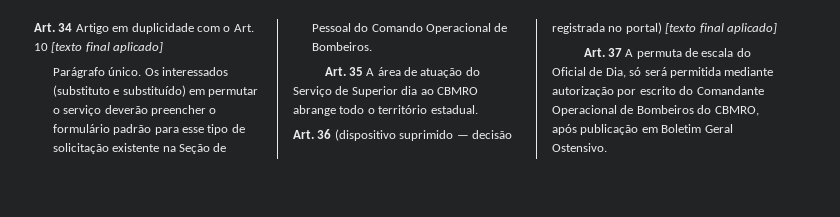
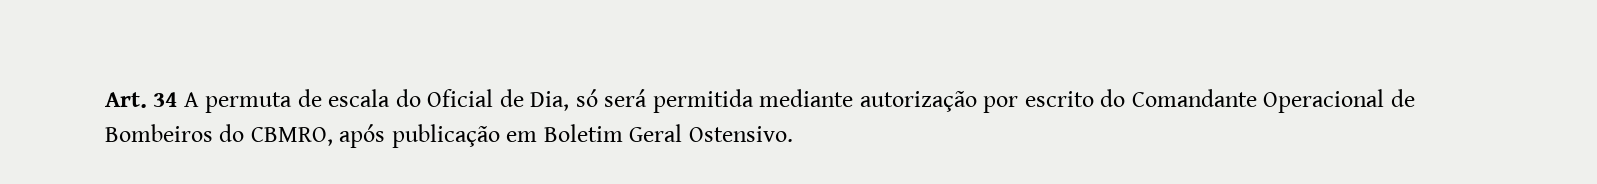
- Art. 34 Artigo em duplicidade com o Art. 10 [texto final aplicado]
- Parágrafo único. Os interessados (substituto e substituído) em permutar o serviço deverão preencher o formulário padrão para esse tipo de solicitação existente na Seção de Pessoal do Comando Operacional de Bombeiros.
- Art. 35 A área de atuação do Serviço de Superior dia ao CBMRO abrange todo o território estadual.
- Art. 36 (dispositivo suprimido — decisão registrada no portal) [texto final aplicado]
- Art. 37 A permuta de escala do Oficial de Dia, só será permitida mediante autorização por escrito do Comandante Operacional de Bombeiros do CBMRO, após publicação em Boletim Geral Ostensivo.
+ Art. 34 A permuta de escala do Oficial de Dia, só será permitida mediante autorização por escrito do Comandante Operacional de Bombeiros do CBMRO, após publicação em Boletim Geral Ostensivo.

